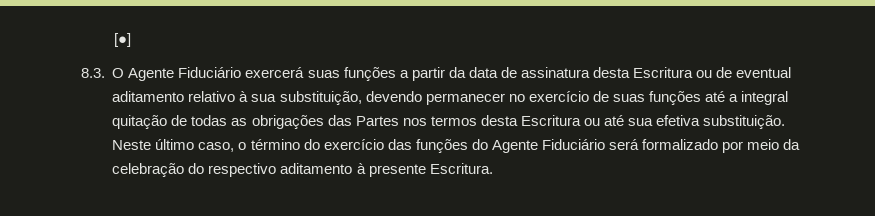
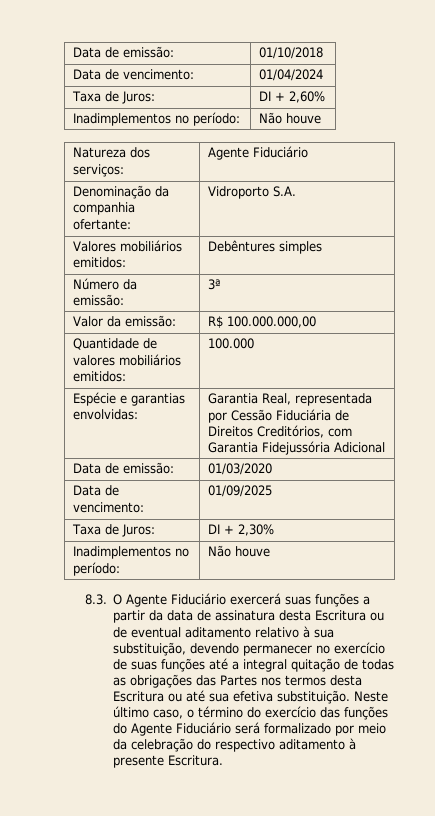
- [●]
+ Data de emissão: | 01/10/2018
+ Data de vencimento: | 01/04/2024
+ Taxa de Juros: | DI + 2,60%
+ Inadimplementos no período: | Não houve
+ Natureza dos serviços: | Agente Fiduciário
+ Denominação da companhia ofertante: | Vidroporto S.A.
+ Valores mobiliários emitidos: | Debêntures simples
+ Número da emissão: | 3ª
+ Valor da emissão: | R$ 100.000.000,00
+ Quantidade de valores mobiliários emitidos: | 100.000
+ Espécie e garantias envolvidas: | Garantia Real, representada por Cessão Fiduciária de Direitos Creditórios, com Garantia Fidejussória Adicional
+ Data de emissão: | 01/03/2020
+ Data de vencimento: | 01/09/2025
+ Taxa de Juros: | DI + 2,30%
+ Inadimplementos no período: | Não houve

